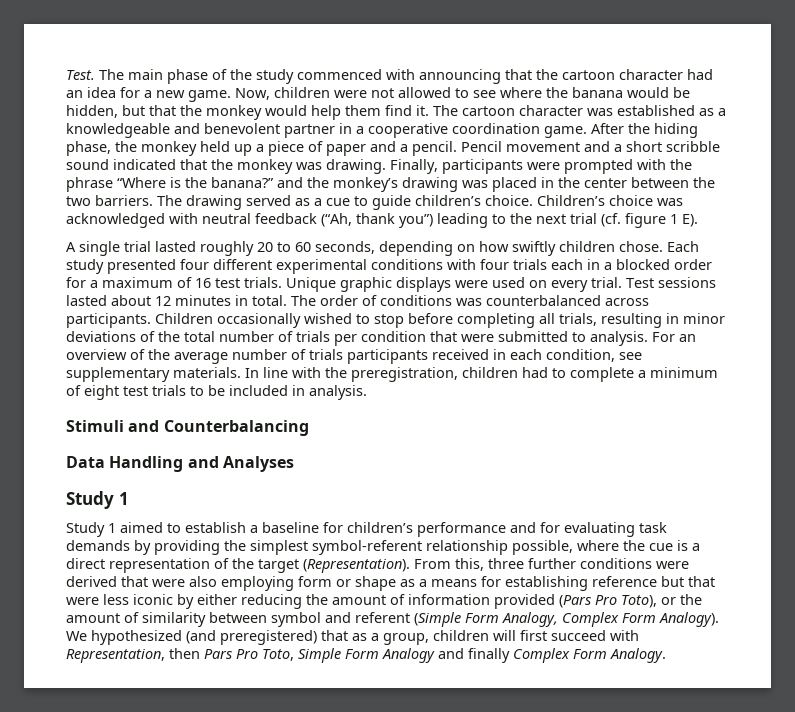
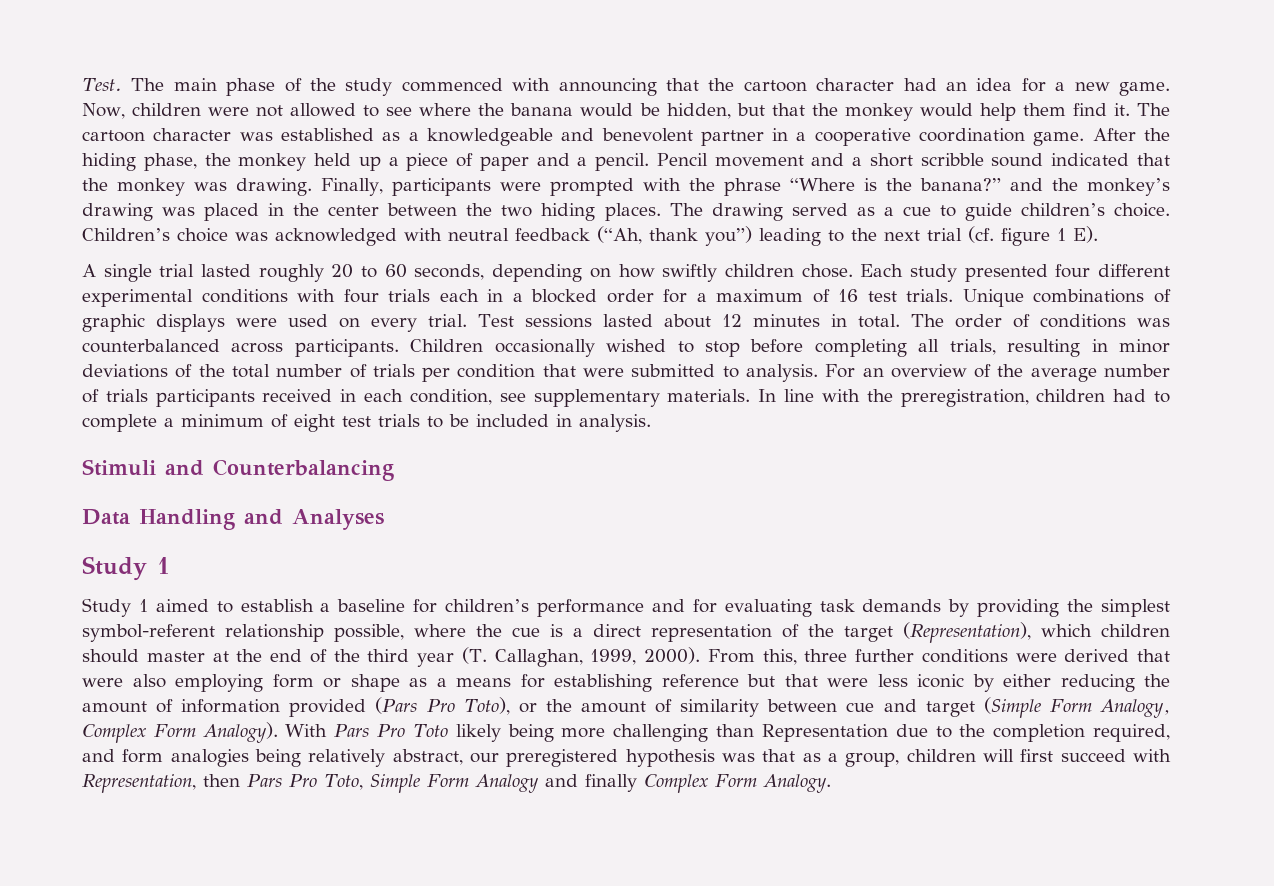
- Finally, participants were prompted with the phrase “Where is the banana?” and the monkey’s drawing was placed in the center between the two barriers.
+ Finally, participants were prompted with the phrase “Where is the banana?” and the monkey’s drawing was placed in the center between the two hiding places.
- Unique graphic displays were used on every trial.
+ Unique combinations of graphic displays were used on every trial.
- Study 1 aimed to establish a baseline for children’s performance and for evaluating task demands by providing the simplest symbol-referent relationship possible, where the cue is a direct representation of the target (Representation).
+ Study 1 aimed to establish a baseline for children’s performance and for evaluating task demands by providing the simplest symbol-referent relationship possible, where the cue is a direct representation of the target (Representation), which children should master at the end of the third year (T. Callaghan, 1999, 2000).
- From this, three further conditions were derived that were also employing form or shape as a means for establishing reference but that were less iconic by either reducing the amount of information provided (Pars Pro Toto), or the amount of similarity between symbol and referent (Simple Form Analogy, Complex Form Analogy).
+ From this, three further conditions were derived that were also employing form or shape as a means for establishing reference but that were less iconic by either reducing the amount of information provided (Pars Pro Toto), or the amount of similarity between cue and target (Simple Form Analogy, Complex Form Analogy).
- We hypothesized (and preregistered) that as a group, children will first succeed with Representation, then Pars Pro Toto, Simple Form Analogy and finally Complex Form Analogy.
+ With Pars Pro Toto likely being more challenging than Representation due to the completion required, and form analogies being relatively abstract, our preregistered hypothesis was that as a group, children will first succeed with Representation, then Pars Pro Toto, Simple Form Analogy and finally Complex Form Analogy.

